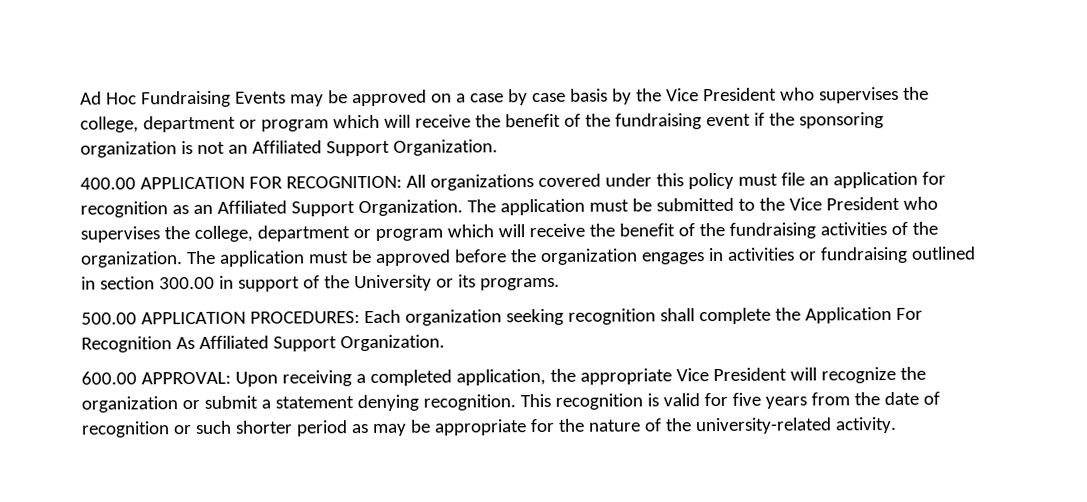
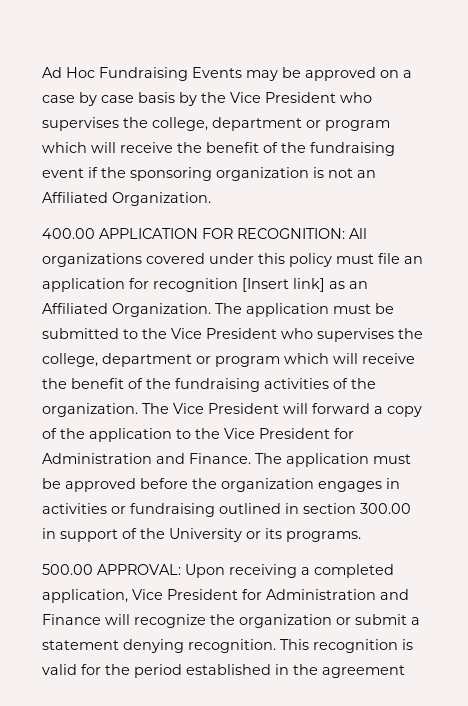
- Ad Hoc Fundraising Events may be approved on a case by case basis by the Vice President who supervises the college, department or program which will receive the benefit of the fundraising event if the sponsoring organization is not an Affiliated Support Organization.
+ Ad Hoc Fundraising Events may be approved on a case by case basis by the Vice President who supervises the college, department or program which will receive the benefit of the fundraising event if the sponsoring organization is not an Affiliated Organization.
- 400.00 APPLICATION FOR RECOGNITION: All organizations covered under this policy must file an application for recognition as an Affiliated Support Organization.
+ 400.00 APPLICATION FOR RECOGNITION: All organizations covered under this policy must file an application for recognition [Insert link] as an Affiliated Organization.
- The application must be approved before the organization engages in activities or fundraising outlined in section 300.00 in support of the University or its programs.
+ The Vice President will forward a copy of the application to the Vice President for Administration and Finance. The application must be approved before the organization engages in activities or fundraising outlined in section 300.00 in support of the University or its programs.
- 500.00 APPLICATION PROCEDURES: Each organization seeking recognition shall complete the Application For Recognition As Affiliated Support Organization.
- 600.00 APPROVAL: Upon receiving a completed application, the appropriate Vice President will recognize the organization or submit a statement denying recognition.
+ 500.00 APPROVAL: Upon receiving a completed application, Vice President for Administration and Finance will recognize the organization or submit a statement denying recognition.
- This recognition is valid for five years from the date of recognition or such shorter period as may be appropriate for the nature of the university-related activity.
+ This recognition is valid for the period established in the agreement

